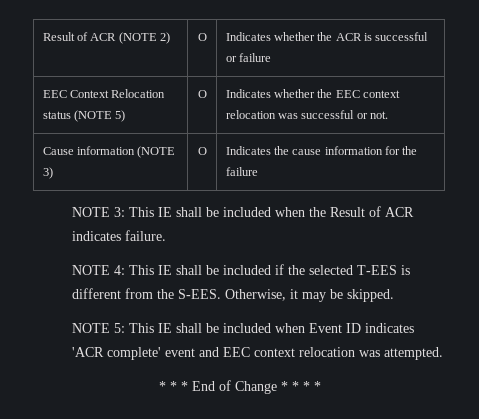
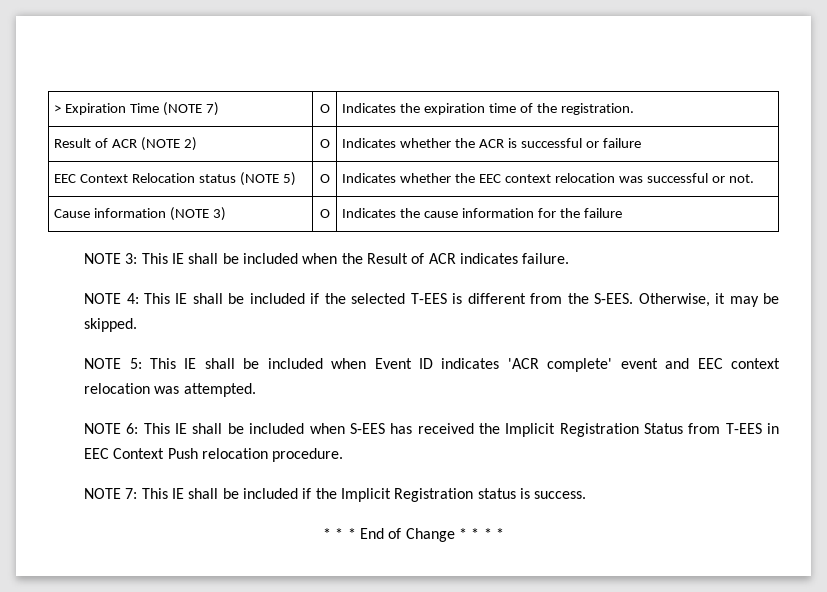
+ > Expiration Time (NOTE 7) | O | Indicates the expiration time of the registration.
+ NOTE 6: This IE shall be included when S-EES has received the Implicit Registration Status from T-EES in EEC Context Push relocation procedure.
+ NOTE 7: This IE shall be included if the Implicit Registration status is success.

